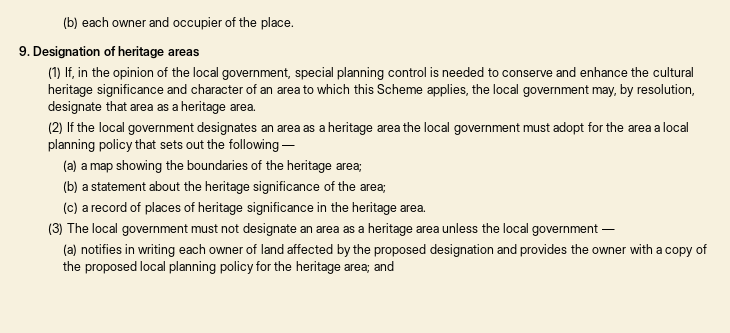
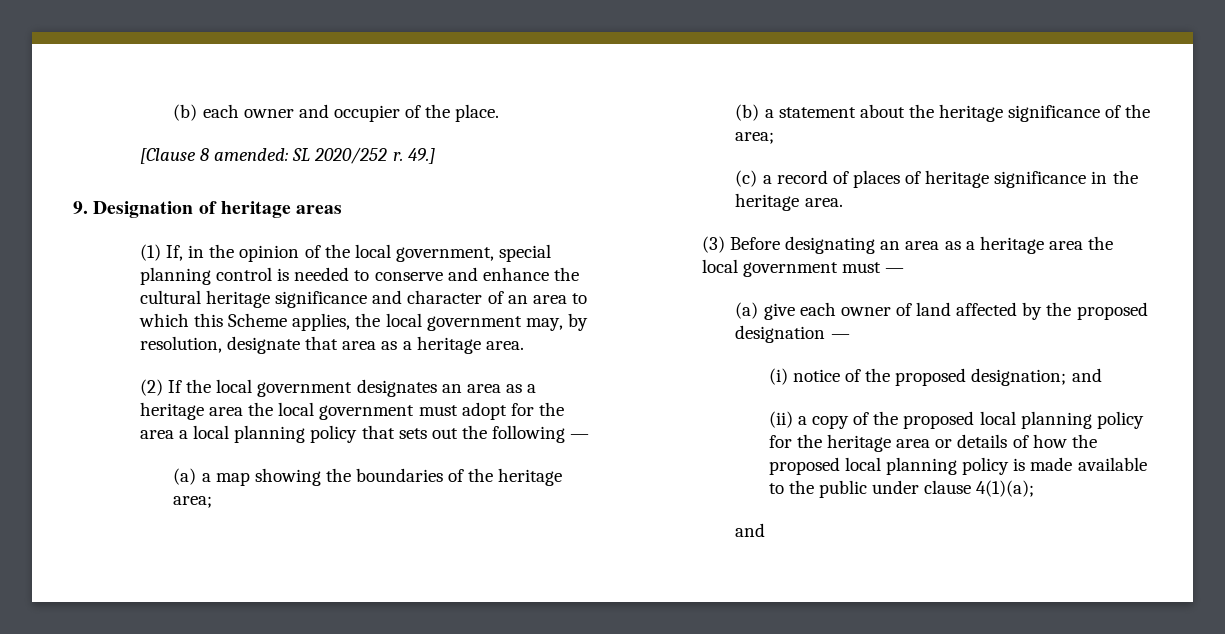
+ [Clause 8 amended: SL 2020/252 r. 49.]
- (3) The local government must not designate an area as a heritage area unless the local government —
- (a) notifies in writing each owner of land affected by the proposed designation and provides the owner with a copy of the proposed local planning policy for the heritage area; and
+ (3) Before designating an area as a heritage area the local government must —
+ (a) give each owner of land affected by the proposed designation —
+ (i) notice of the proposed designation; and
+ (ii) a copy of the proposed local planning policy for the heritage area or details of how the proposed local planning policy is made available to the public under clause 4(1)(a);
+ and

